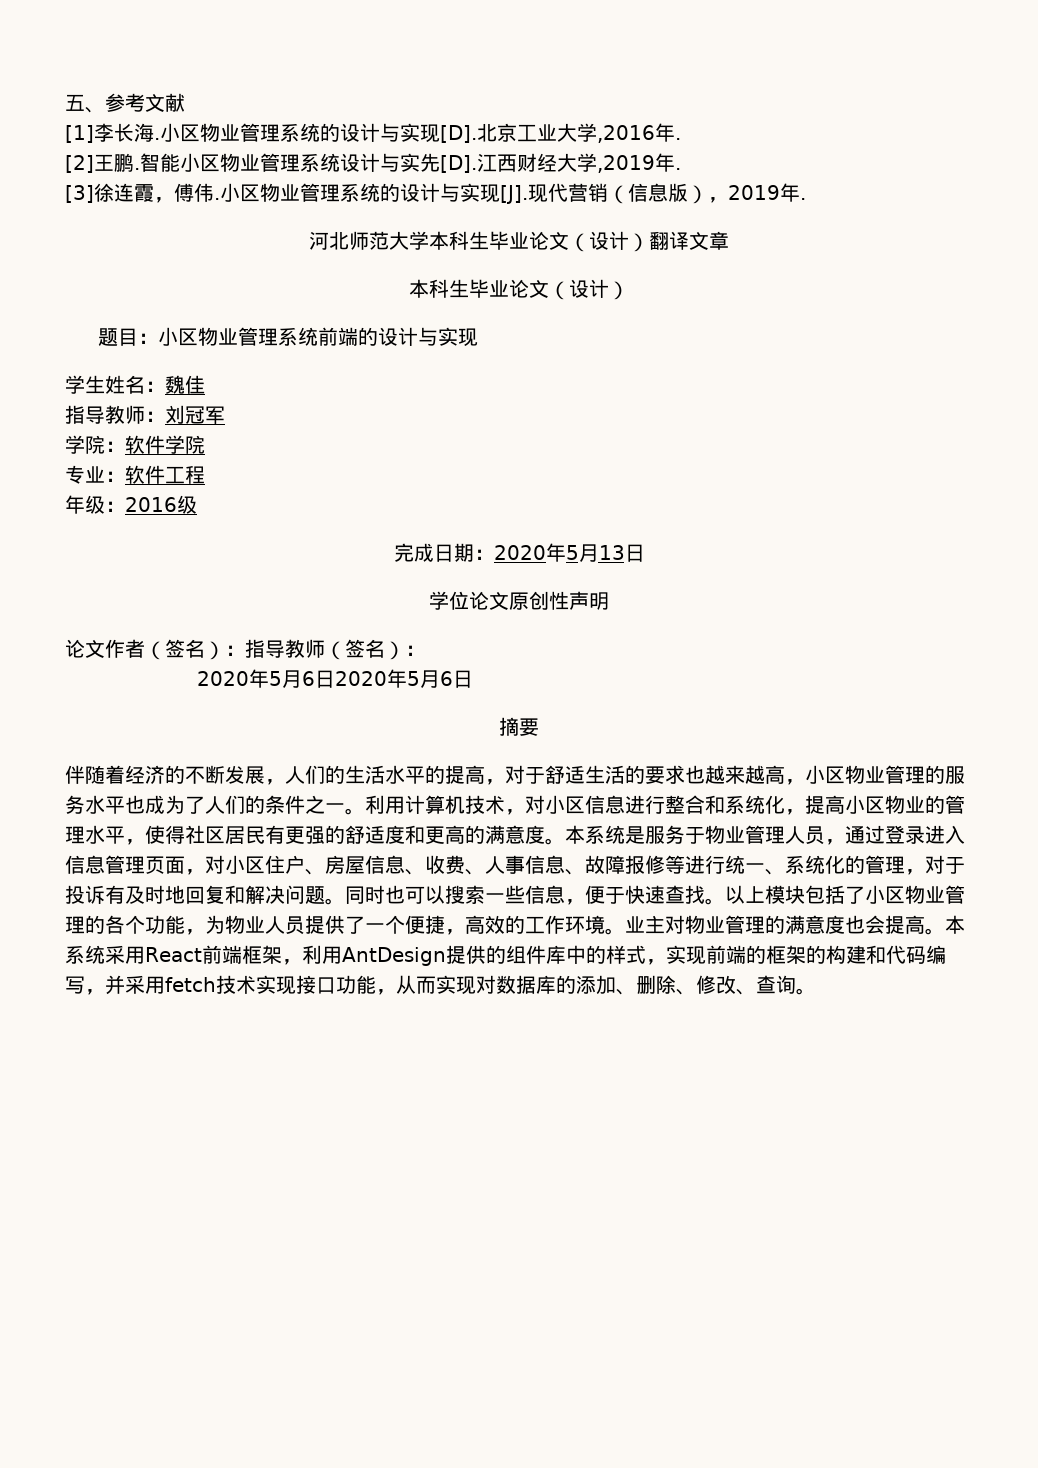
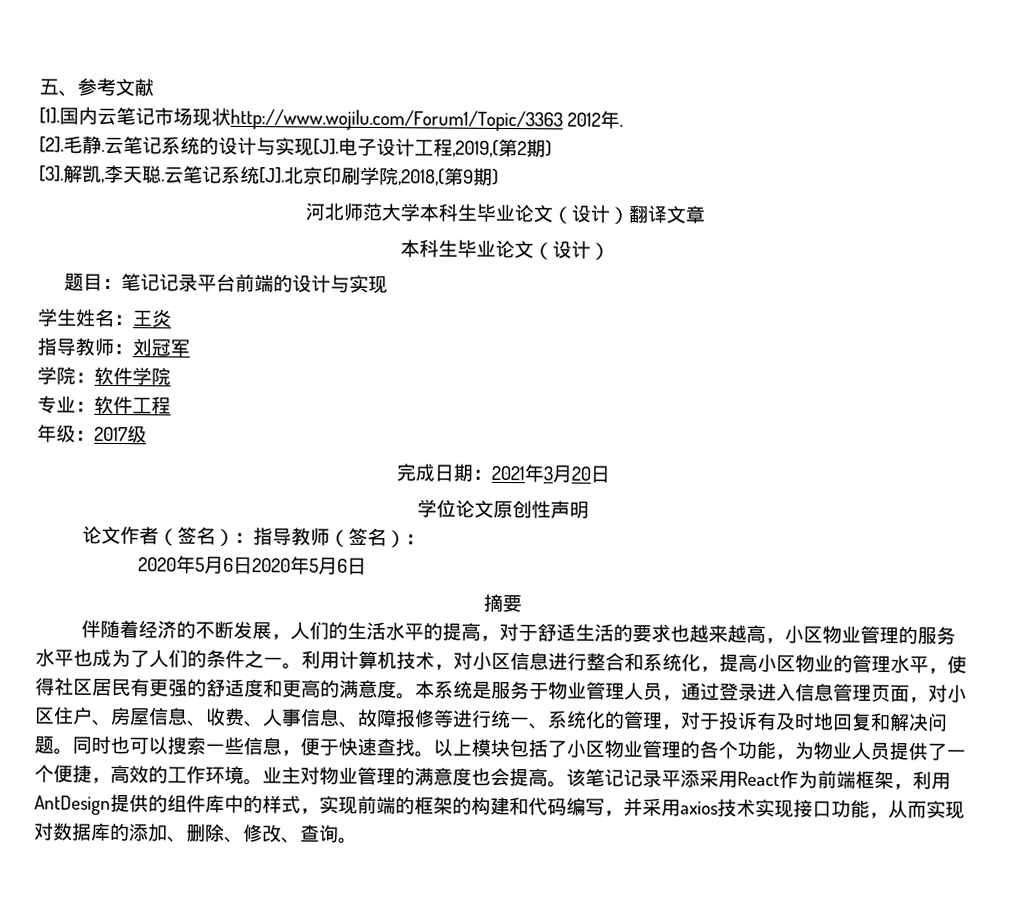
- [1]李长海.小区物业管理系统的设计与实现[D].北京工业大学,2016年.
- [2]王鹏.智能小区物业管理系统设计与实先[D].江西财经大学,2019年.
- [3]徐连霞，傅伟.小区物业管理系统的设计与实现[J].现代营销（信息版），2019年.
+ [1].国内云笔记市场现状http://www.wojilu.com/Forum1/Topic/3363 2012年.
+ [2].毛静.云笔记系统的设计与实现[J].电子设计工程,2019,(第2期)
+ [3].解凯,李天聪.云笔记系统[J].北京印刷学院,2018,(第9期)
- 题目：小区物业管理系统前端的设计与实现
+ 题目：笔记记录平台前端的设计与实现
- 学生姓名：魏佳
+ 学生姓名：王炎
- 年级：2016级
+ 年级：2017级
- 完成日期：2020年5月13日
+ 完成日期：2021年3月20日
- 本系统采用React前端框架，利用AntDesign提供的组件库中的样式，实现前端的框架的构建和代码编写，并采用fetch技术实现接口功能，从而实现对数据库的添加、删除、修改、查询。
+ 该笔记记录平添采用React作为前端框架，利用AntDesign提供的组件库中的样式，实现前端的框架的构建和代码编写，并采用axios技术实现接口功能，从而实现对数据库的添加、删除、修改、查询。

